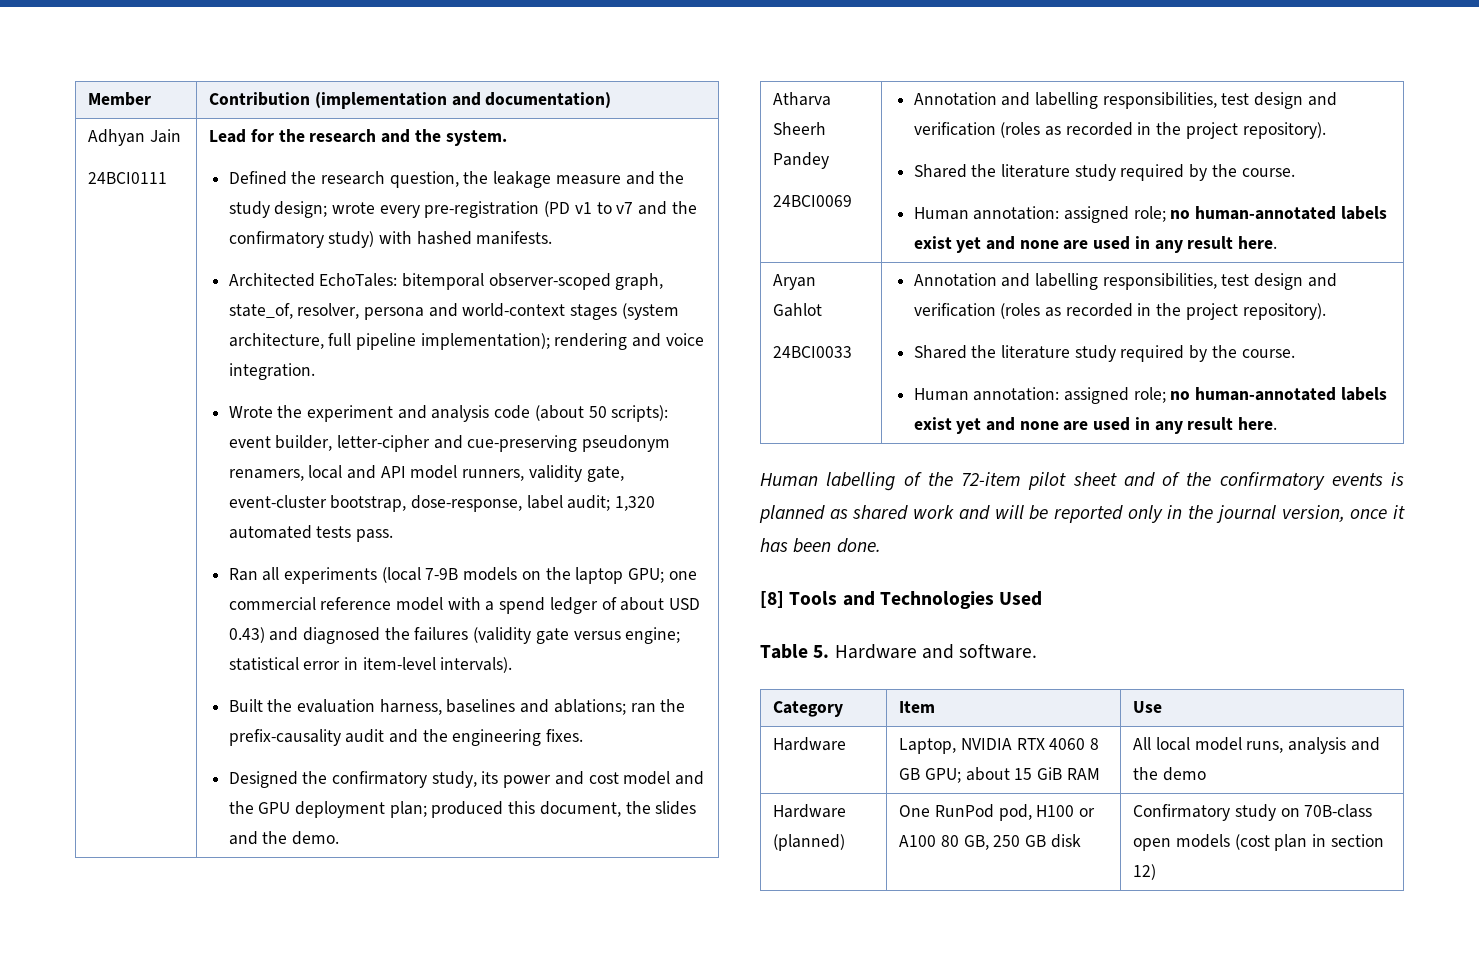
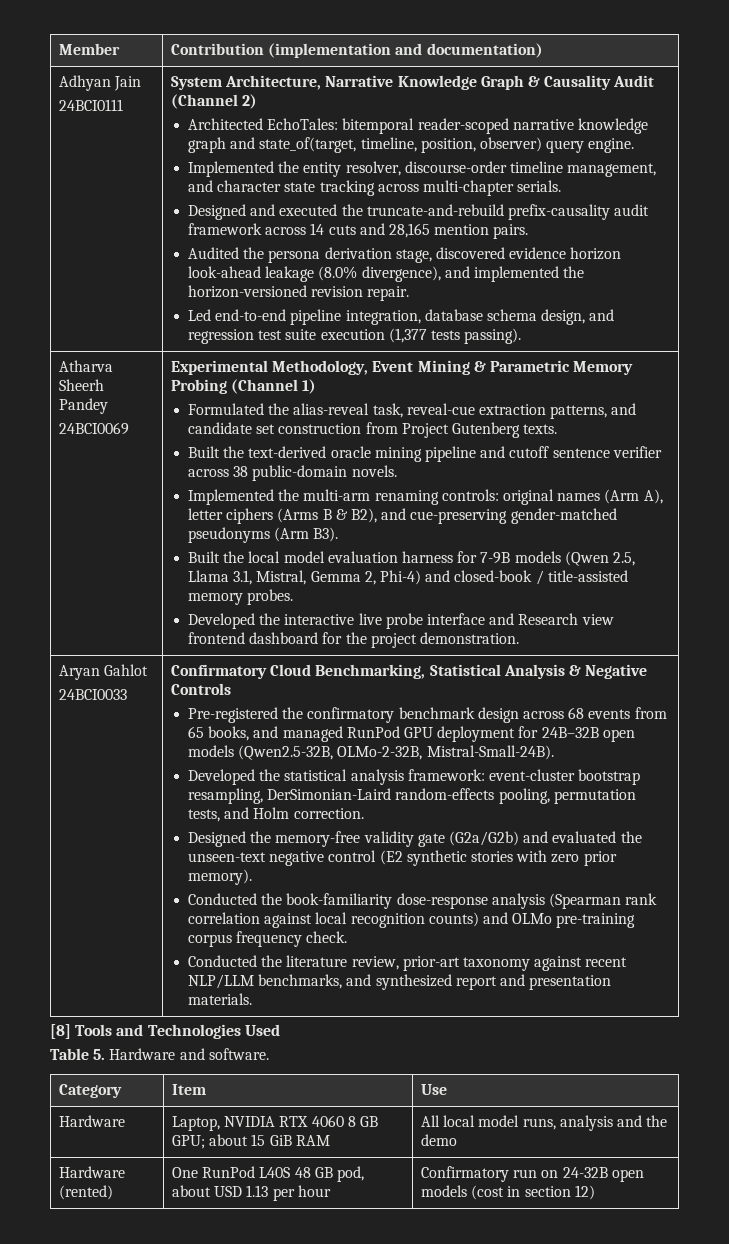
- Lead for the research and the system.
- Defined the research question, the leakage measure and the study design; wrote every pre-registration (PD v1 to v7 and the confirmatory study) with hashed manifests.
- Architected EchoTales: bitemporal observer-scoped graph, state_of, resolver, persona and world-context stages (system architecture, full pipeline implementation); rendering and voice integration.
- Wrote the experiment and analysis code (about 50 scripts): event builder, letter-cipher and cue-preserving pseudonym renamers, local and API model runners, validity gate, event-cluster bootstrap, dose-response, label audit; 1,320 automated tests pass.
- Ran all experiments (local 7-9B models on the laptop GPU; one commercial reference model with a spend ledger of about USD 0.43) and diagnosed the failures (validity gate versus engine; statistical error in item-level intervals).
- Built the evaluation harness, baselines and ablations; ran the prefix-causality audit and the engineering fixes.
- Designed the confirmatory study, its power and cost model and the GPU deployment plan; produced this document, the slides and the demo.
+ System Architecture, Narrative Knowledge Graph & Causality Audit (Channel 2)
+ Architected EchoTales: bitemporal reader-scoped narrative knowledge graph and state_of(target, timeline, position, observer) query engine.
+ Implemented the entity resolver, discourse-order timeline management, and character state tracking across multi-chapter serials.
+ Designed and executed the truncate-and-rebuild prefix-causality audit framework across 14 cuts and 28,165 mention pairs.
+ Audited the persona derivation stage, discovered evidence horizon look-ahead leakage (8.0% divergence), and implemented the horizon-versioned revision repair.
+ Led end-to-end pipeline integration, database schema design, and regression test suite execution (1,377 tests passing).
  Atharva Sheerh Pandey
- 24BCI0069 | Annotation and labelling responsibilities, test design and verification (roles as recorded in the project repository).
- Shared the literature study required by the course.
- Human annotation: assigned role; no human-annotated labels exist yet and none are used in any result here.
+ 24BCI0069 | Experimental Methodology, Event Mining & Parametric Memory Probing (Channel 1)
+ Formulated the alias-reveal task, reveal-cue extraction patterns, and candidate set construction from Project Gutenberg texts.
+ Built the text-derived oracle mining pipeline and cutoff sentence verifier across 38 public-domain novels.
+ Implemented the multi-arm renaming controls: original names (Arm A), letter ciphers (Arms B & B2), and cue-preserving gender-matched pseudonyms (Arm B3).
+ Built the local model evaluation harness for 7-9B models (Qwen 2.5, Llama 3.1, Mistral, Gemma 2, Phi-4) and closed-book / title-assisted memory probes.
+ Developed the interactive live probe interface and Research view frontend dashboard for the project demonstration.
  Aryan Gahlot
- 24BCI0033 | Annotation and labelling responsibilities, test design and verification (roles as recorded in the project repository).
- Shared the literature study required by the course.
- Human annotation: assigned role; no human-annotated labels exist yet and none are used in any result here.
- Human labelling of the 72-item pilot sheet and of the confirmatory events is planned as shared work and will be reported only in the journal version, once it has been done.
+ 24BCI0033 | Confirmatory Cloud Benchmarking, Statistical Analysis & Negative Controls
+ Pre-registered the confirmatory benchmark design across 68 events from 65 books, and managed RunPod GPU deployment for 24B–32B open models (Qwen2.5-32B, OLMo-2-32B, Mistral-Small-24B).
+ Developed the statistical analysis framework: event-cluster bootstrap resampling, DerSimonian-Laird random-effects pooling, permutation tests, and Holm correction.
+ Designed the memory-free validity gate (G2a/G2b) and evaluated the unseen-text negative control (E2 synthetic stories with zero prior memory).
+ Conducted the book-familiarity dose-response analysis (Spearman rank correlation against local recognition counts) and OLMo pre-training corpus frequency check.
+ Conducted the literature review, prior-art taxonomy against recent NLP/LLM benchmarks, and synthesized report and presentation materials.
- Hardware (planned) | One RunPod pod, H100 or A100 80 GB, 250 GB disk | Confirmatory study on 70B-class open models (cost plan in section 12)
+ Hardware (rented) | One RunPod L40S 48 GB pod, about USD 1.13 per hour | Confirmatory run on 24-32B open models (cost in section 12)

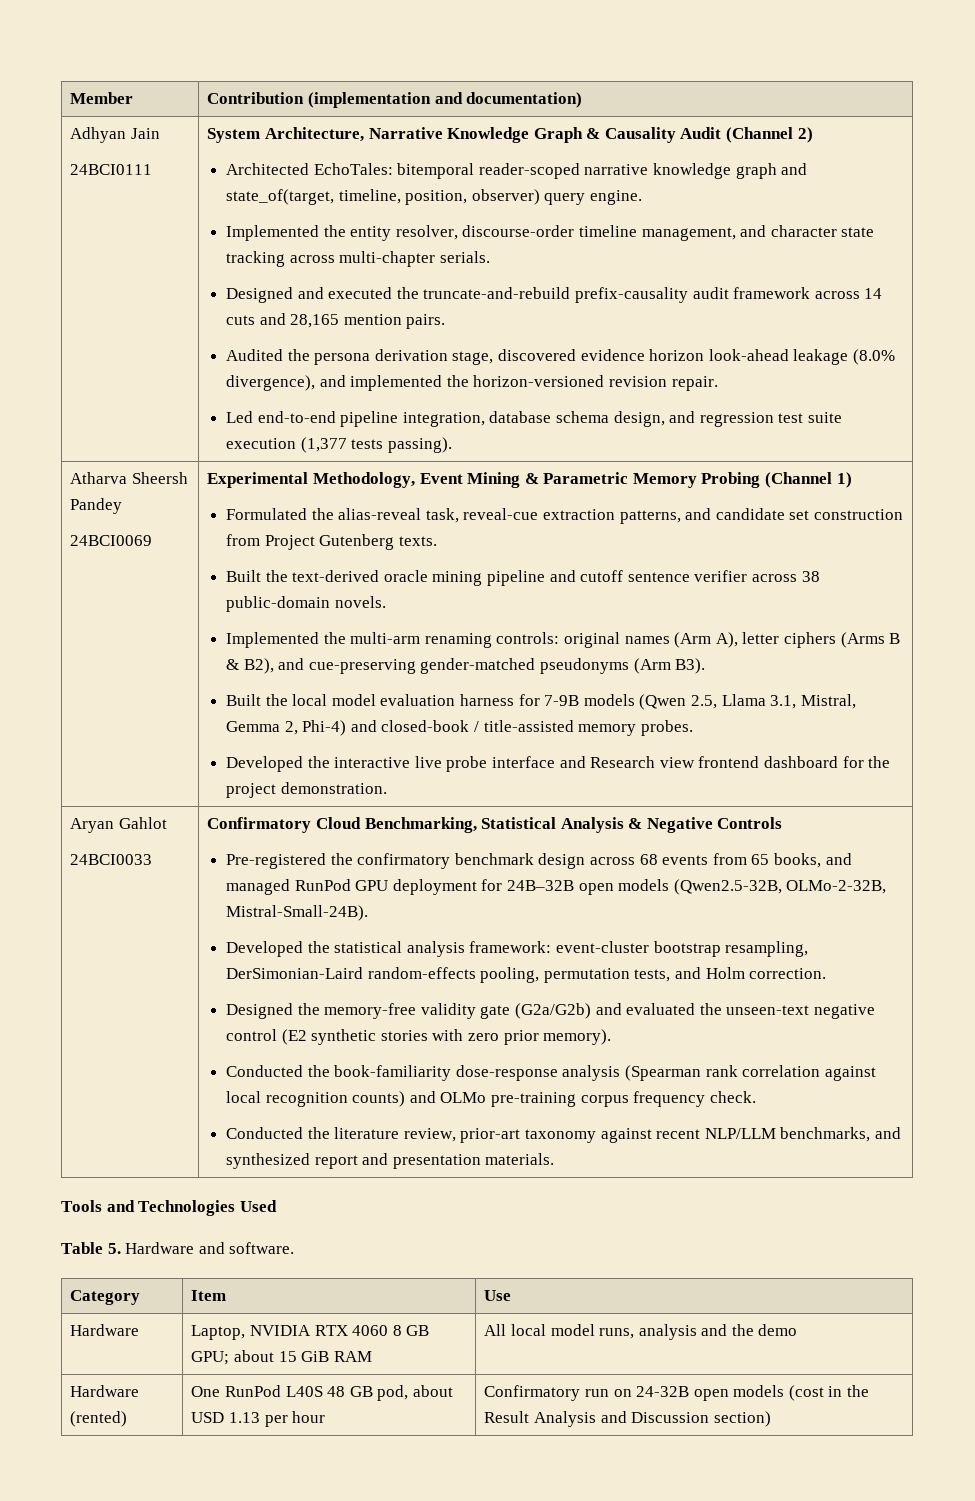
- Atharva Sheerh Pandey
+ Atharva Sheersh Pandey
- [8] Tools and Technologies Used
+ Tools and Technologies Used
- Hardware (rented) | One RunPod L40S 48 GB pod, about USD 1.13 per hour | Confirmatory run on 24-32B open models (cost in section 12)
+ Hardware (rented) | One RunPod L40S 48 GB pod, about USD 1.13 per hour | Confirmatory run on 24-32B open models (cost in the Result Analysis and Discussion section)

